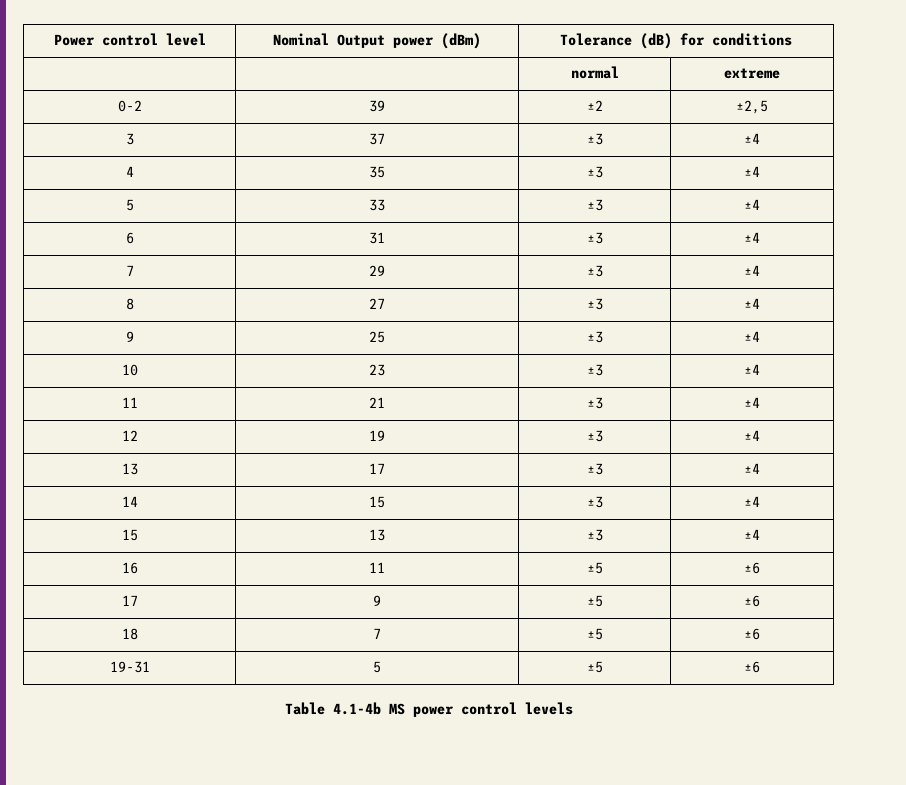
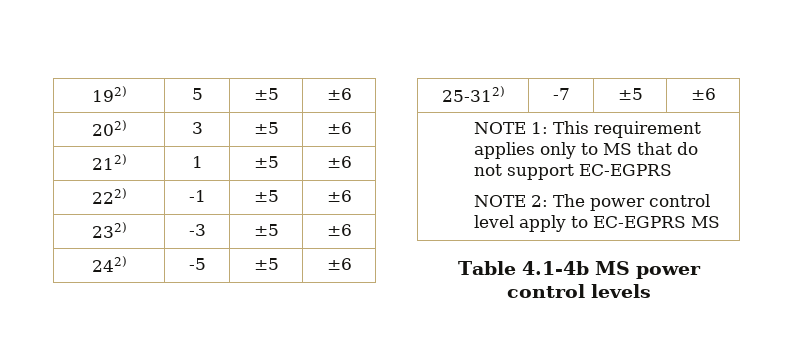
- Power control level | Nominal Output power (dBm) | Tolerance (dB) for conditions
- | | normal | extreme
- 0-2 | 39 | ±2 | ±2,5
- 3 | 37 | ±3 | ±4
- 4 | 35 | ±3 | ±4
- 5 | 33 | ±3 | ±4
- 6 | 31 | ±3 | ±4
- 7 | 29 | ±3 | ±4
- 8 | 27 | ±3 | ±4
- 9 | 25 | ±3 | ±4
- 10 | 23 | ±3 | ±4
- 11 | 21 | ±3 | ±4
- 12 | 19 | ±3 | ±4
- 13 | 17 | ±3 | ±4
- 14 | 15 | ±3 | ±4
- 15 | 13 | ±3 | ±4
- 16 | 11 | ±5 | ±6
- 17 | 9 | ±5 | ±6
- 18 | 7 | ±5 | ±6
- 19-31 | 5 | ±5 | ±6
+ 192) | 5 | ±5 | ±6
+ 202) | 3 | ±5 | ±6
+ 212) | 1 | ±5 | ±6
+ 222) | -1 | ±5 | ±6
+ 232) | -3 | ±5 | ±6
+ 242) | -5 | ±5 | ±6
+ 25-312) | -7 | ±5 | ±6
+ NOTE 1: This requirement applies only to MS that do not support EC-EGPRS
+ NOTE 2: The power control level apply to EC-EGPRS MS

